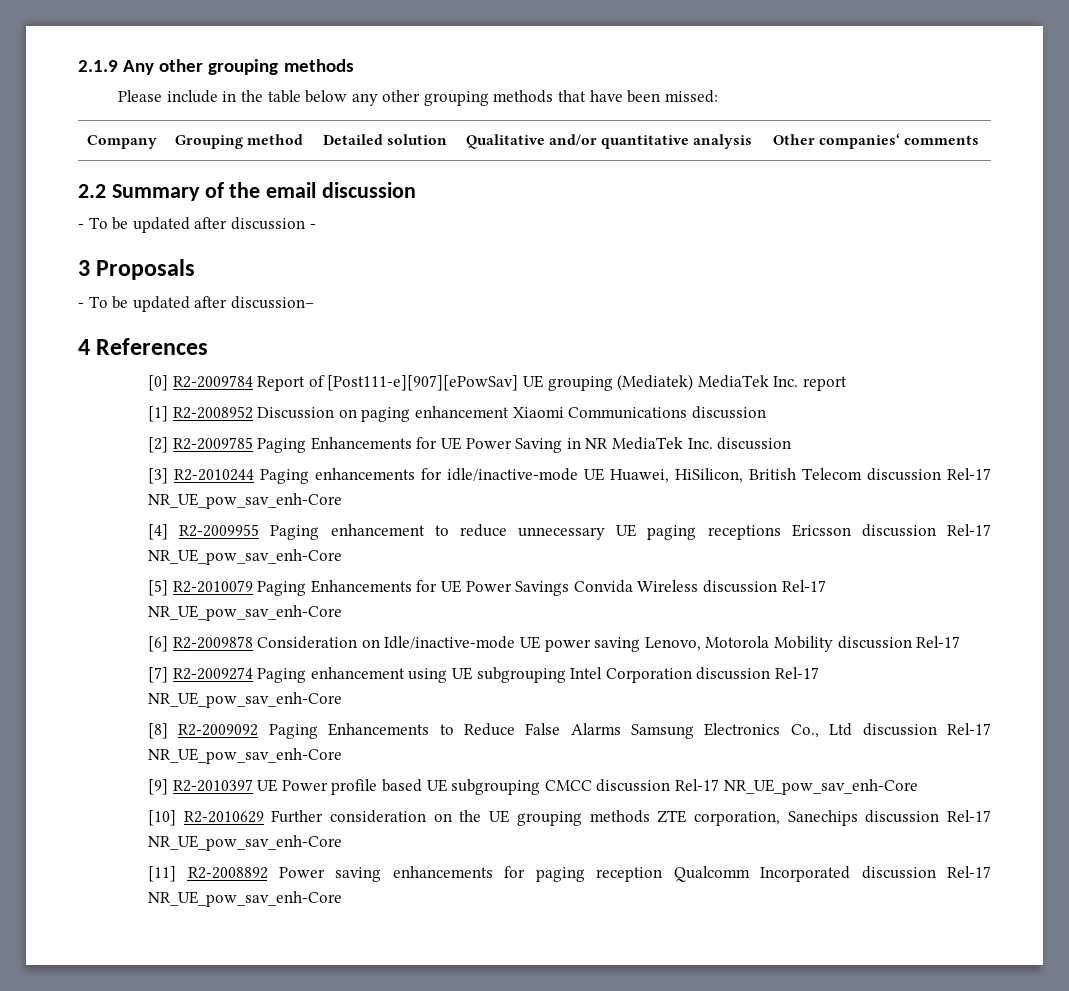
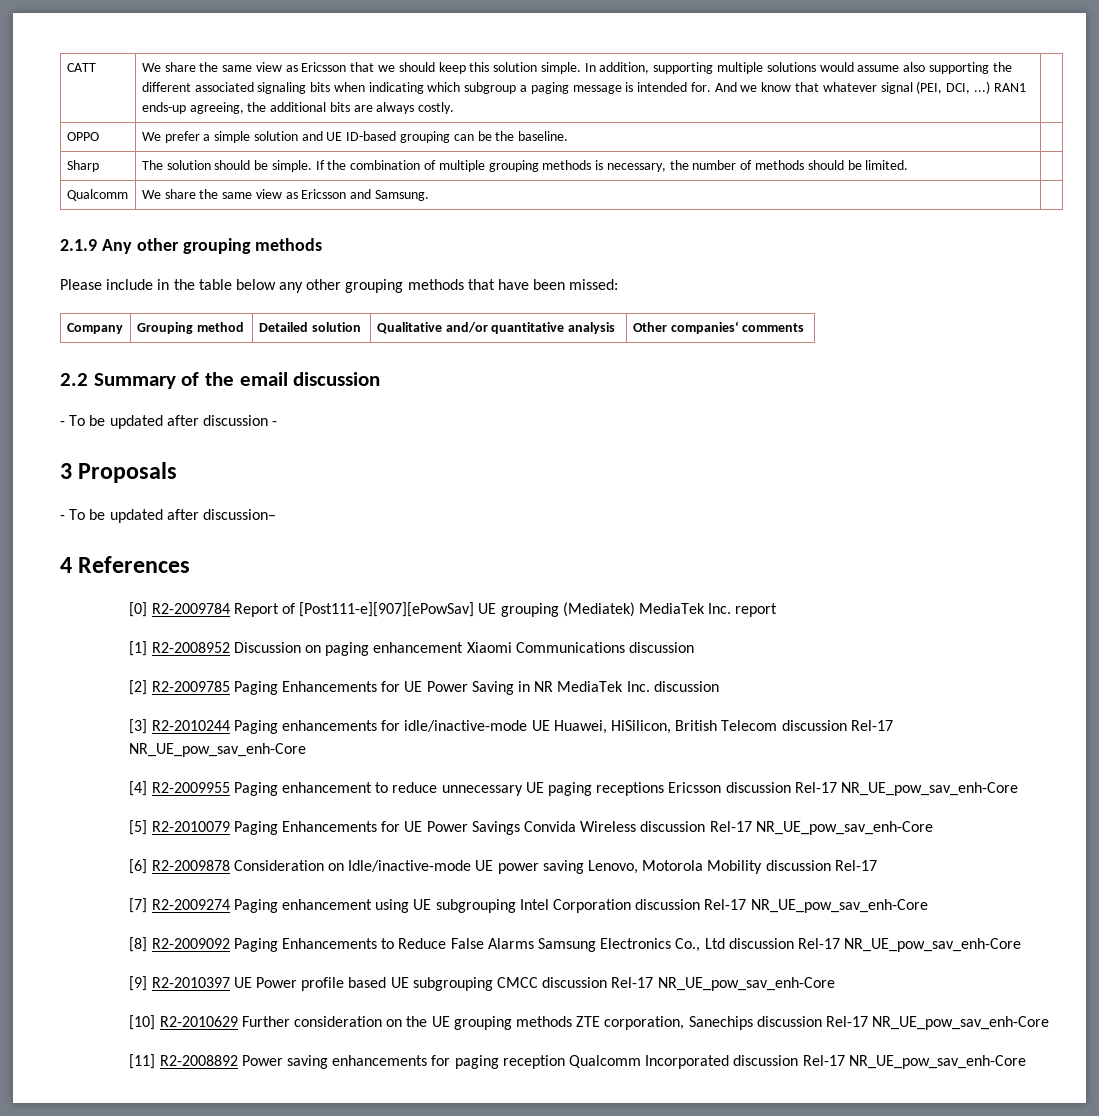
+ CATT | We share the same view as Ericsson that we should keep this solution simple. In addition, supporting multiple solutions would assume also supporting the different associated signaling bits when indicating which subgroup a paging message is intended for. And we know that whatever signal (PEI, DCI, ...) RAN1 ends-up agreeing, the additional bits are always costly. |
+ OPPO | We prefer a simple solution and UE ID-based grouping can be the baseline. |
+ Sharp | The solution should be simple. If the combination of multiple grouping methods is necessary, the number of methods should be limited. |
+ Qualcomm | We share the same view as Ericsson and Samsung. |

